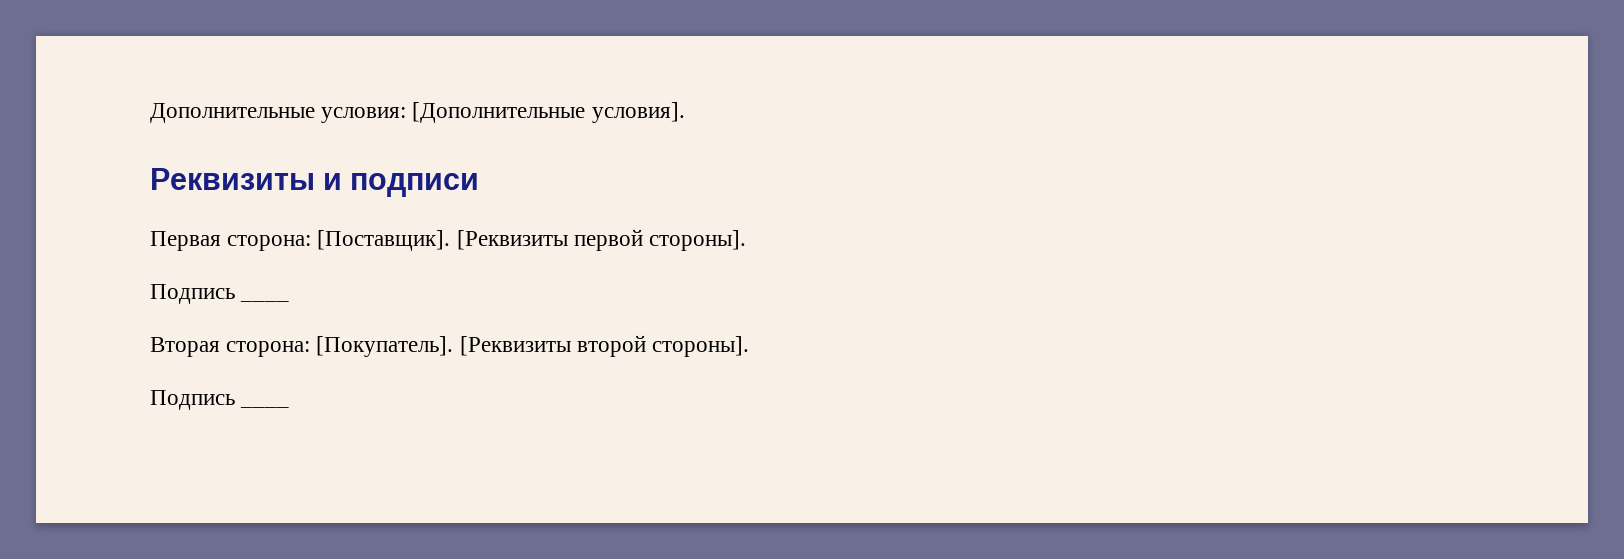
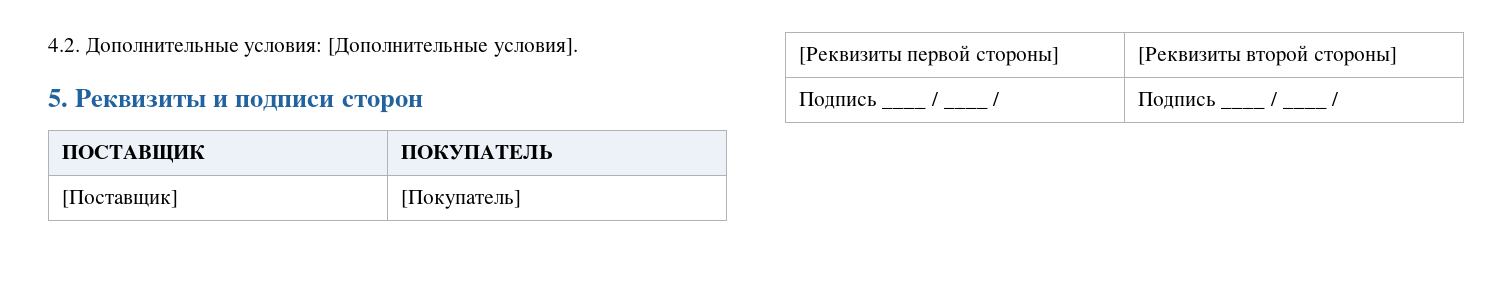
- Дополнительные условия: [Дополнительные условия].
+ 4.2. Дополнительные условия: [Дополнительные условия].
- Реквизиты и подписи
- Первая сторона: [Поставщик]. [Реквизиты первой стороны].
- Подпись ____
- Вторая сторона: [Покупатель]. [Реквизиты второй стороны].
- Подпись ____
+ 5. Реквизиты и подписи сторон
+ ПОСТАВЩИК | ПОКУПАТЕЛЬ
+ [Поставщик] | [Покупатель]
+ [Реквизиты первой стороны] | [Реквизиты второй стороны]
+ Подпись ____ / ____ / | Подпись ____ / ____ /

